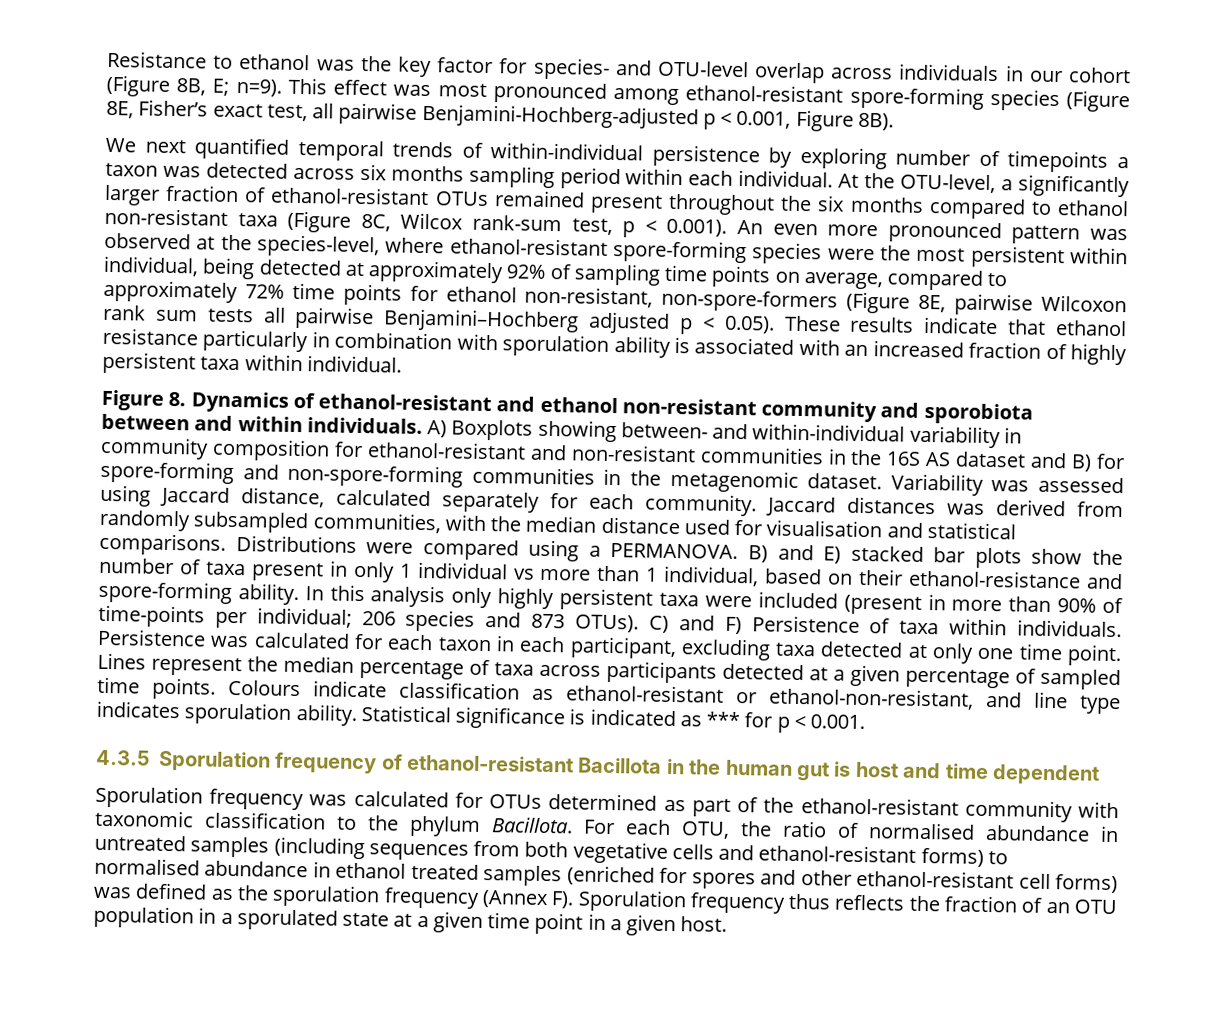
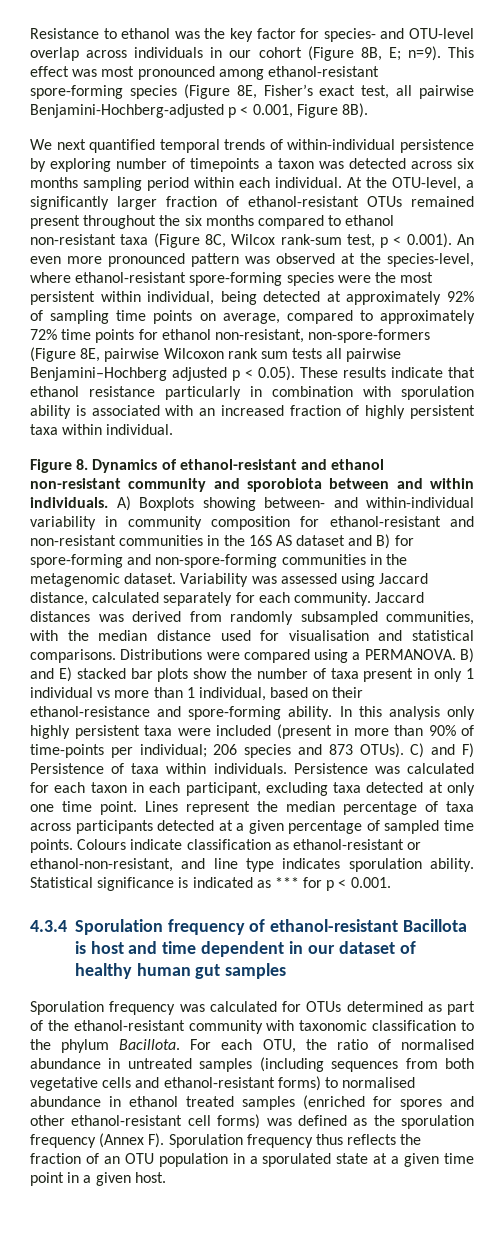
- 4.3.5 Sporulation frequency of ethanol-resistant Bacillota in the human gut is host and time dependent
+ 4.3.4 Sporulation frequency of ethanol-resistant Bacillota is host and time dependent in our dataset of healthy human gut samples

